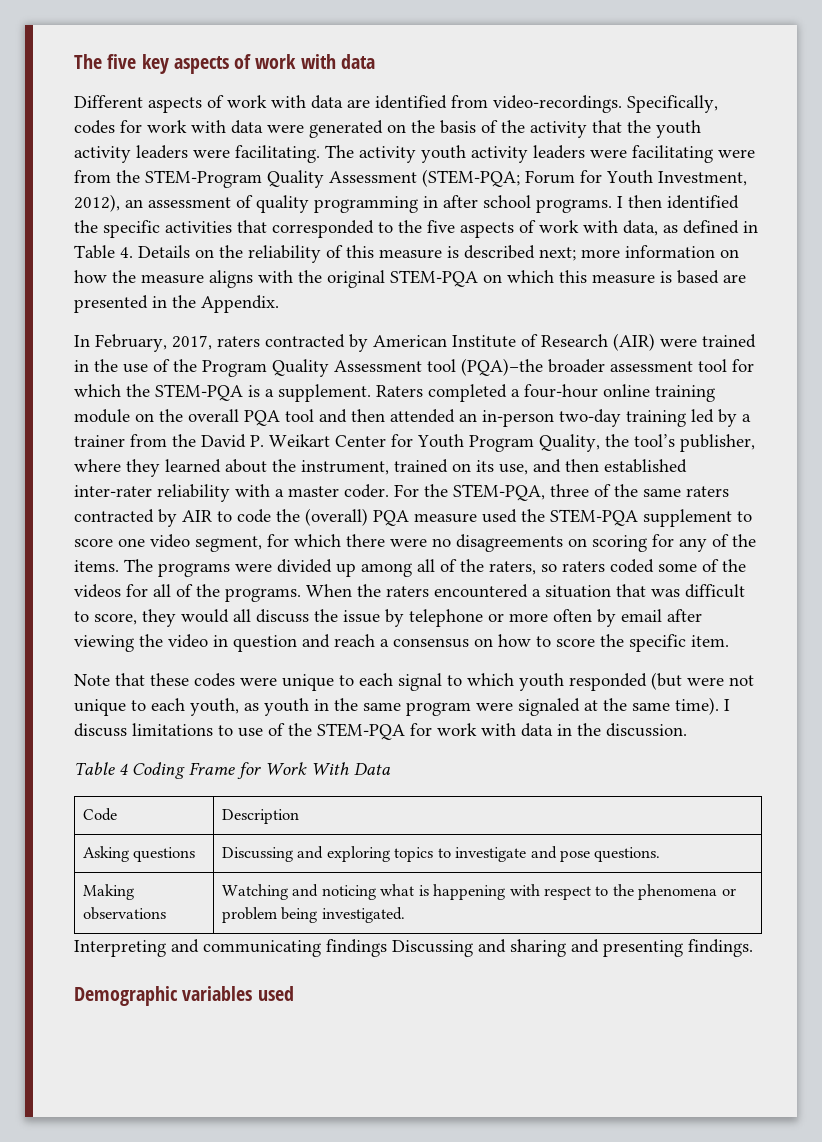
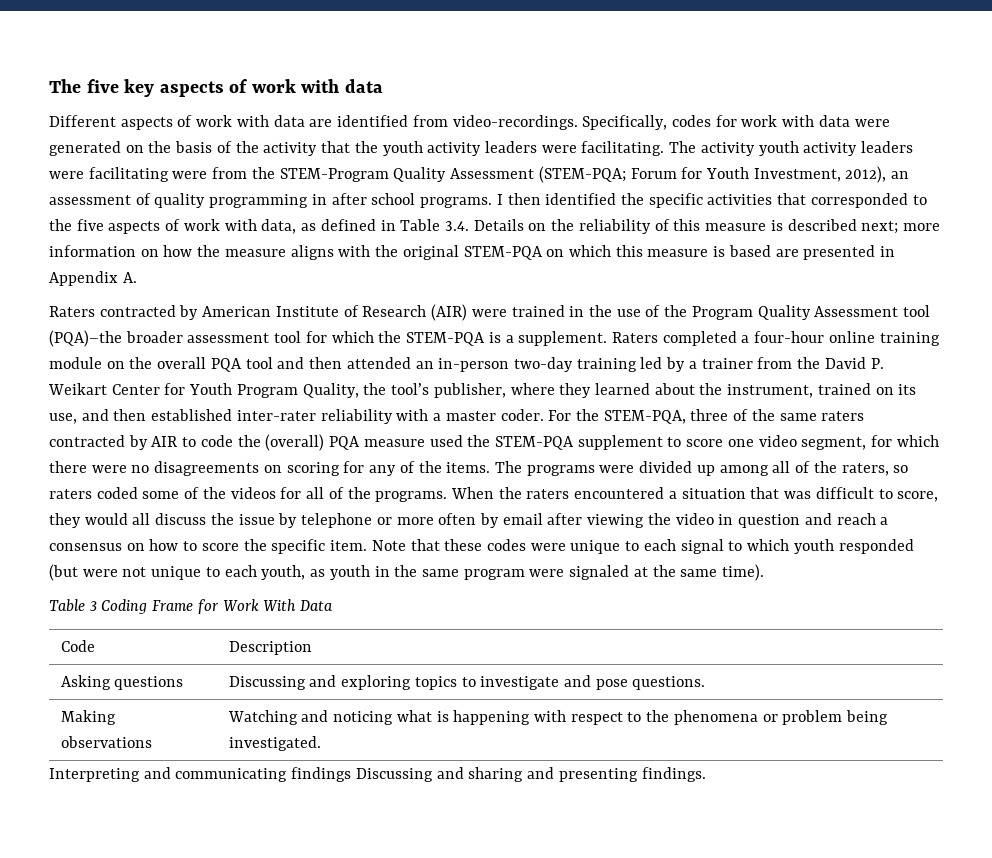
- I then identified the specific activities that corresponded to the five aspects of work with data, as defined in Table 4. Details on the reliability of this measure is described next;
+ I then identified the specific activities that corresponded to the five aspects of work with data, as defined in Table 3.4. Details on the reliability of this measure is described next;
- more information on how the measure aligns with the original STEM-PQA on which this measure is based are presented in the Appendix.
- In February, 2017, raters contracted by American Institute of Research (AIR) were trained in the use of the Program Quality Assessment tool (PQA)–the broader assessment tool for which the STEM-PQA is a supplement.
+ more information on how the measure aligns with the original STEM-PQA on which this measure is based are presented in Appendix A.
+ Raters contracted by American Institute of Research (AIR) were trained in the use of the Program Quality Assessment tool (PQA)–the broader assessment tool for which the STEM-PQA is a supplement.
- When the raters encountered a situation that was difficult to score, they would all discuss the issue by telephone or more often by email after viewing the video in question and reach a consensus on how to score the specific item.
- Note that these codes were unique to each signal to which youth responded (but were not unique to each youth, as youth in the same program were signaled at the same time). I discuss limitations to use of the STEM-PQA for work with data in the discussion.
- Table 4 Coding Frame for Work With Data
+ When the raters encountered a situation that was difficult to score, they would all discuss the issue by telephone or more often by email after viewing the video in question and reach a consensus on how to score the specific item. Note that these codes were unique to each signal to which youth responded (but were not unique to each youth, as youth in the same program were signaled at the same time).
+ Table 3 Coding Frame for Work With Data
- Demographic variables used

